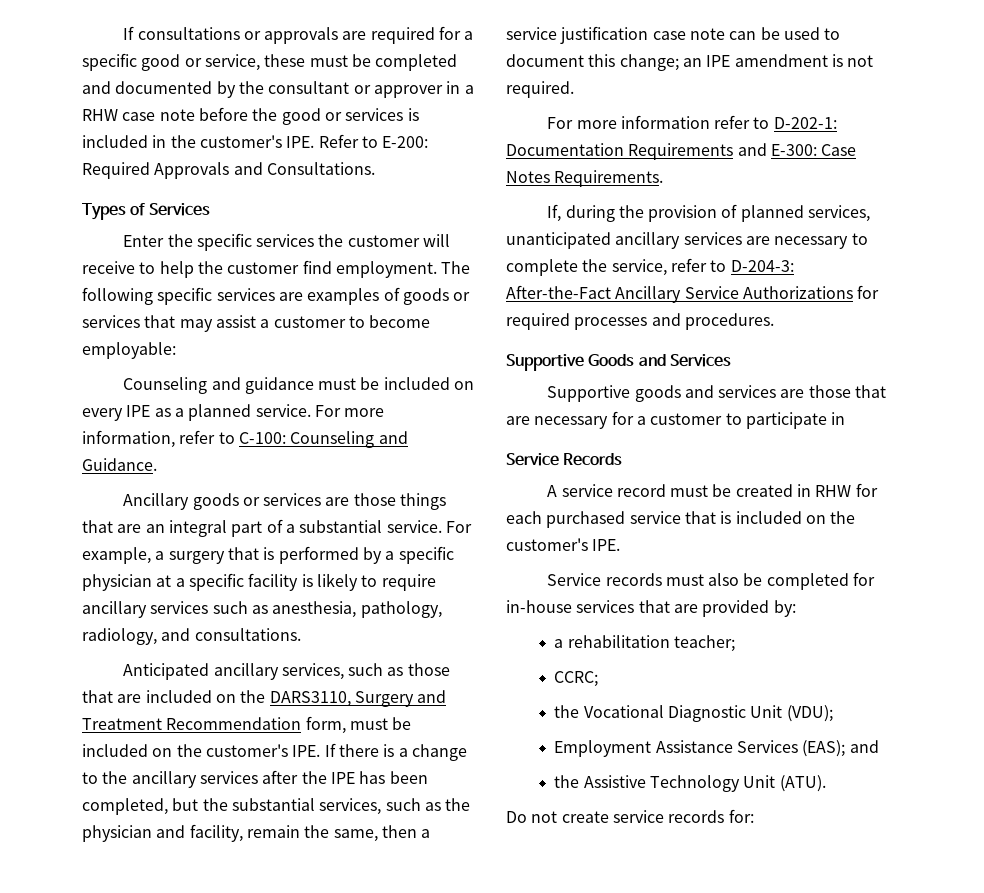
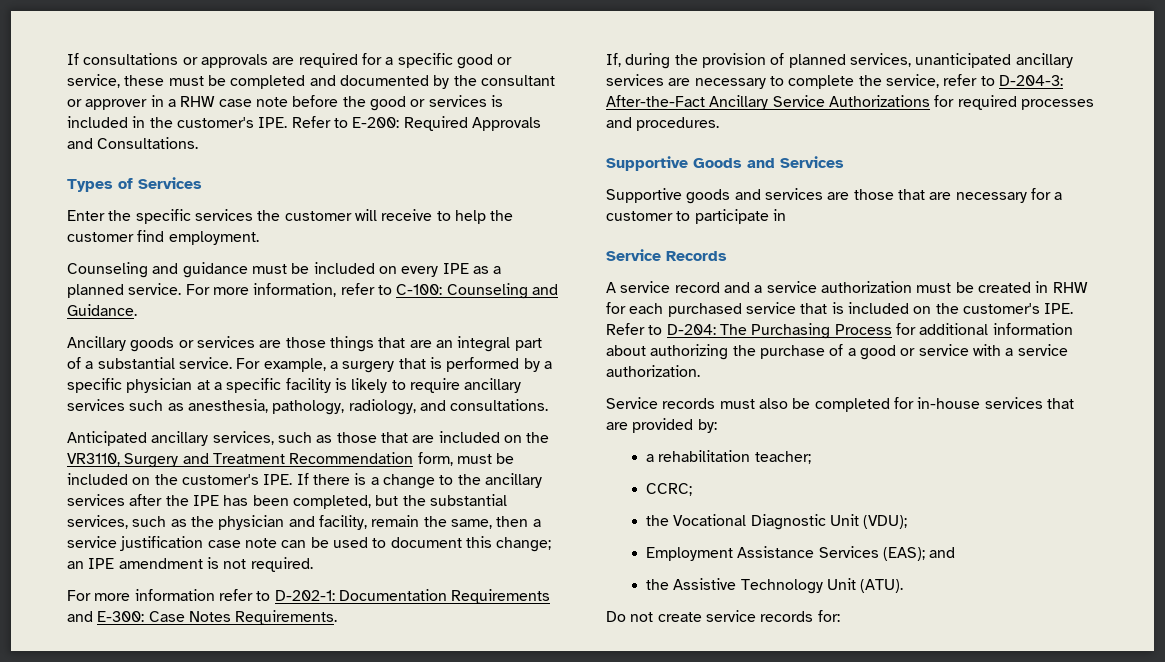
- The following specific services are examples of goods or services that may assist a customer to become employable:
- Anticipated ancillary services, such as those that are included on the DARS3110, Surgery and Treatment Recommendation form, must be included on the customer's IPE. If there is a change to the ancillary services after the IPE has been completed, but the substantial services, such as the physician and facility, remain the same, then a service justification case note can be used to document this change;
+ Anticipated ancillary services, such as those that are included on the VR3110, Surgery and Treatment Recommendation form, must be included on the customer's IPE. If there is a change to the ancillary services after the IPE has been completed, but the substantial services, such as the physician and facility, remain the same, then a service justification case note can be used to document this change;
- A service record must be created in RHW for each purchased service that is included on the customer's IPE.
+ A service record and a service authorization must be created in RHW for each purchased service that is included on the customer's IPE. Refer to D-204: The Purchasing Process for additional information about authorizing the purchase of a good or service with a service authorization.

